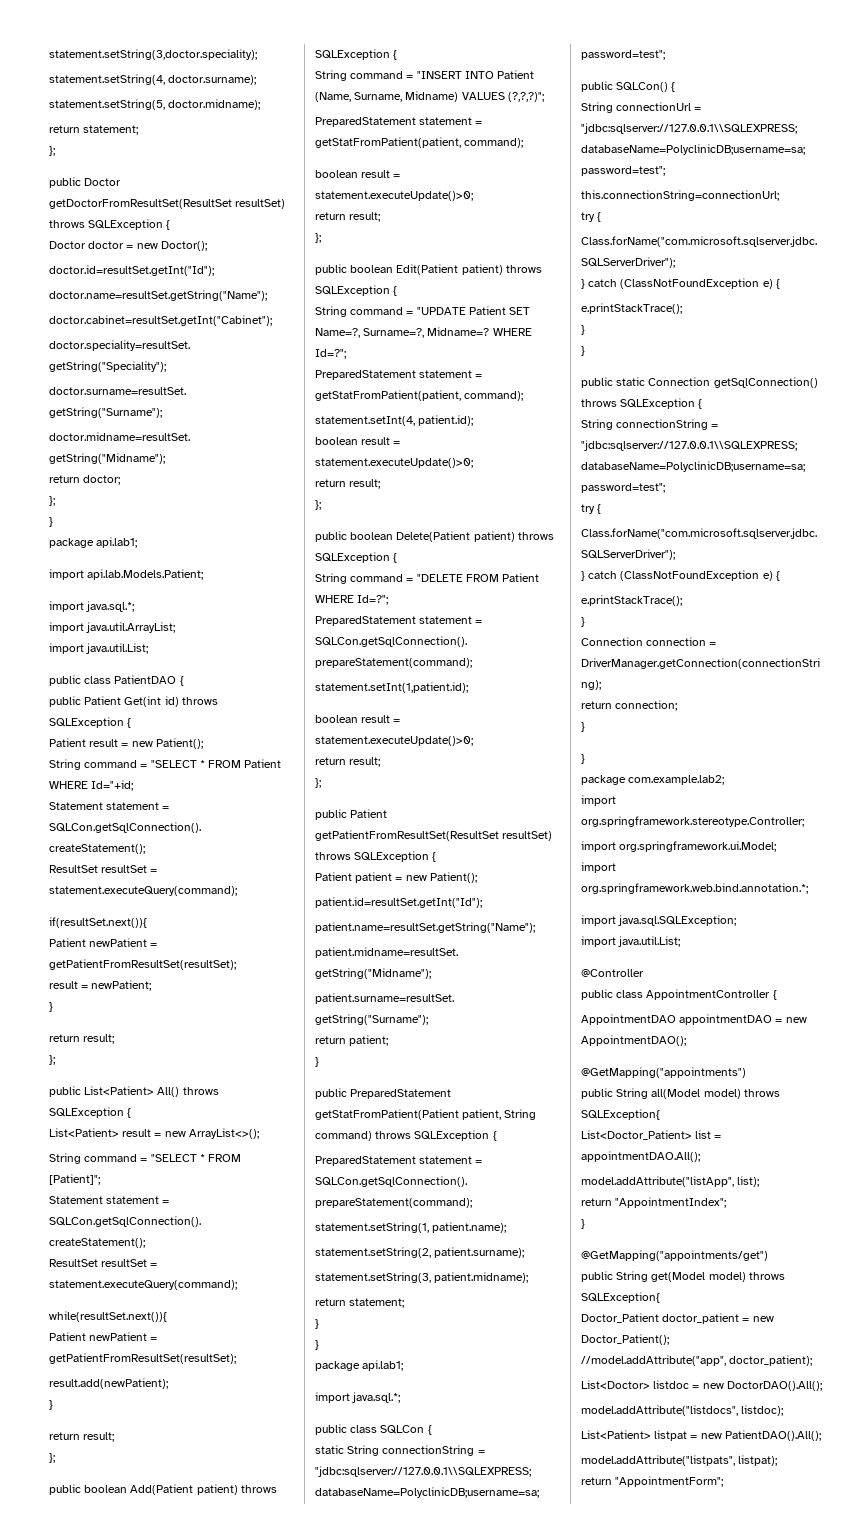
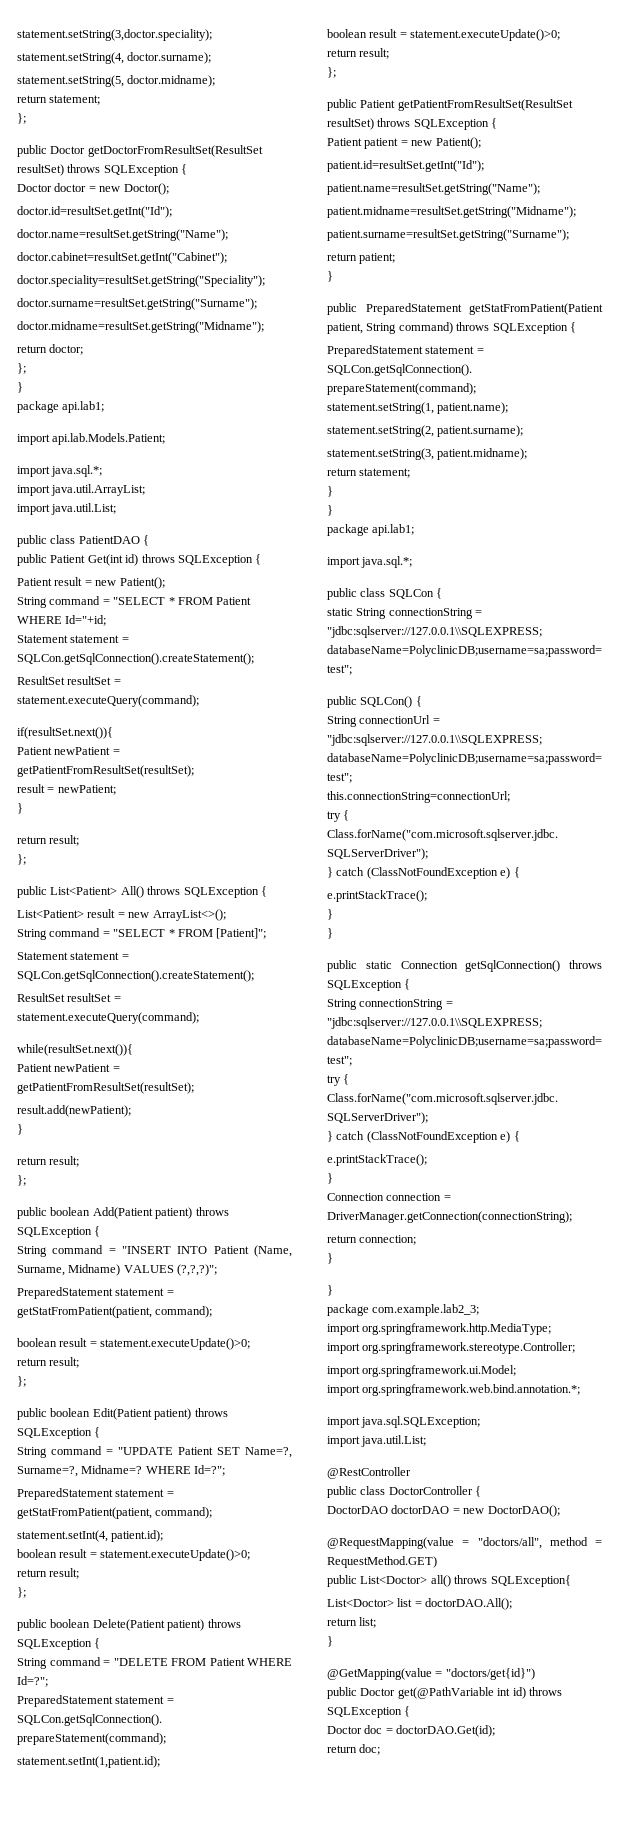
- package com.example.lab2;
+ package com.example.lab2_3;
+ import org.springframework.http.MediaType;
- @Controller
- public class AppointmentController {
- AppointmentDAO appointmentDAO = new AppointmentDAO();
- @GetMapping("appointments")
- public String all(Model model) throws SQLException{
- List<Doctor_Patient> list = appointmentDAO.All();
- model.addAttribute("listApp", list);
- return "AppointmentIndex";
+ @RestController
+ public class DoctorController {
+ DoctorDAO doctorDAO = new DoctorDAO();
+ @RequestMapping(value = "doctors/all", method = RequestMethod.GET)
+ public List<Doctor> all() throws SQLException{
+ List<Doctor> list = doctorDAO.All();
+ return list;
  }
- @GetMapping("appointments/get")
- public String get(Model model) throws SQLException{
- Doctor_Patient doctor_patient = new Doctor_Patient();
- //model.addAttribute("app", doctor_patient);
- List<Doctor> listdoc = new DoctorDAO().All();
- model.addAttribute("listdocs", listdoc);
- List<Patient> listpat = new PatientDAO().All();
- model.addAttribute("listpats", listpat);
- return "AppointmentForm";
+ @GetMapping(value = "doctors/get{id}")
+ public Doctor get(@PathVariable int id) throws SQLException {
+ Doctor doc = doctorDAO.Get(id);
+ return doc;

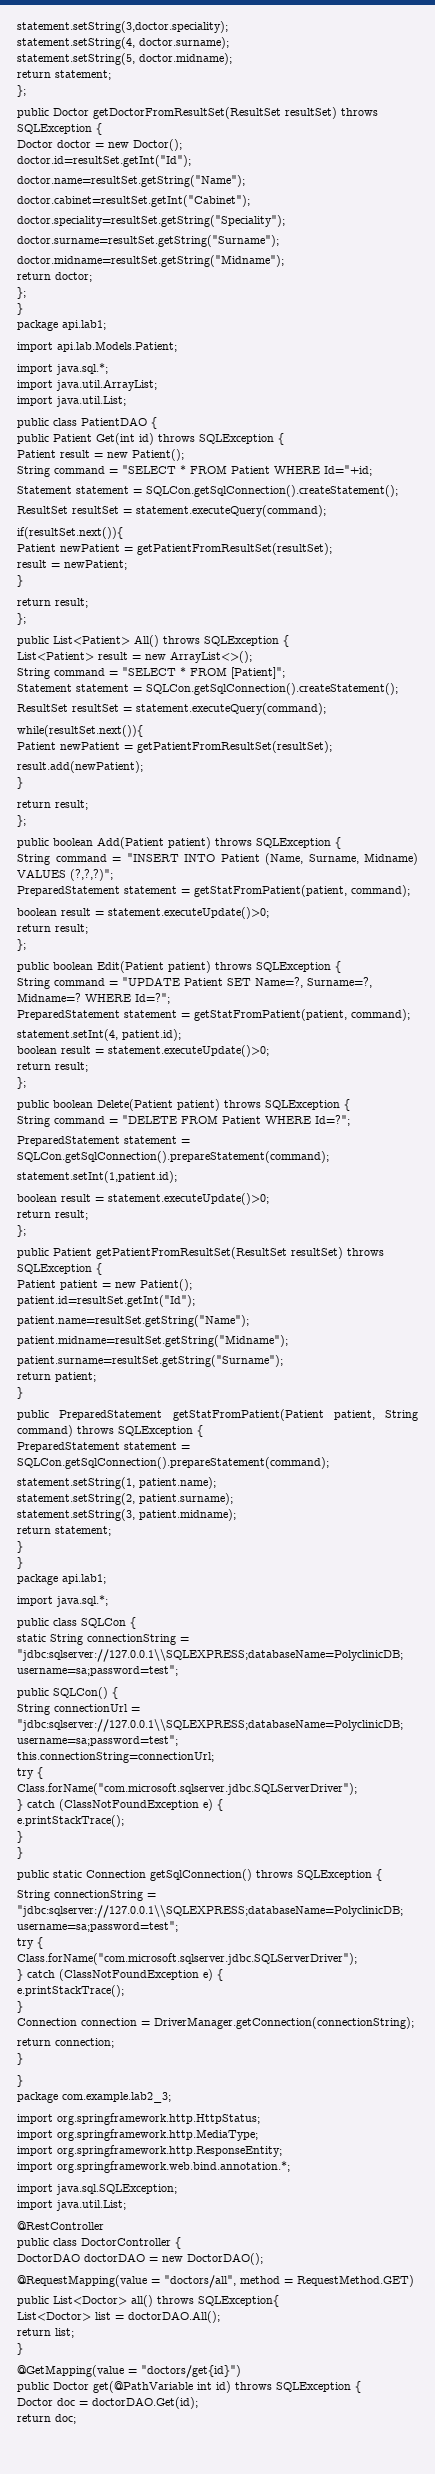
+ import org.springframework.http.HttpStatus;
- import org.springframework.stereotype.Controller;
- import org.springframework.ui.Model;
+ import org.springframework.http.ResponseEntity;

